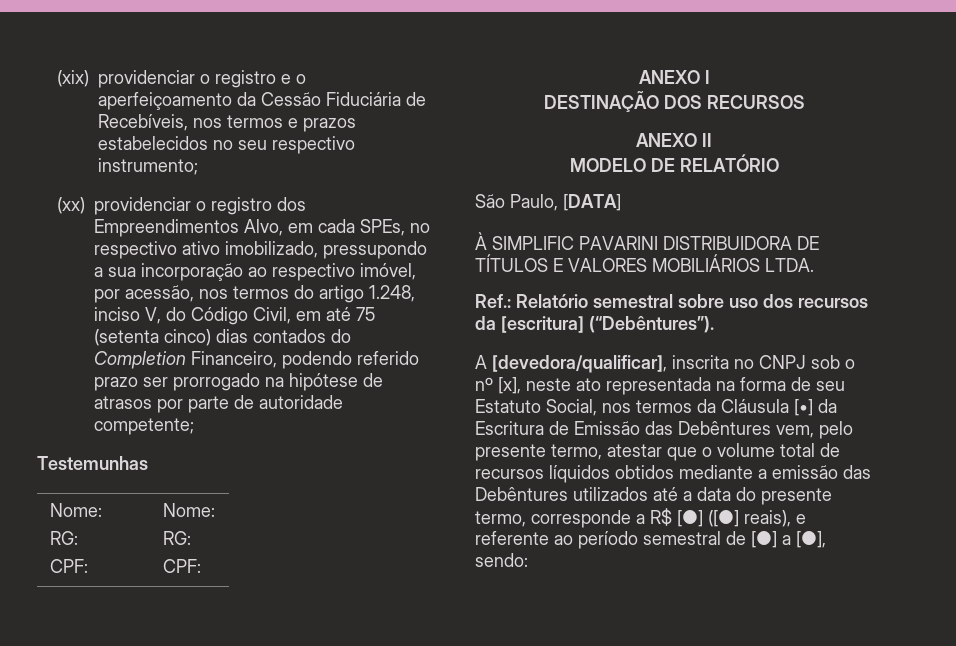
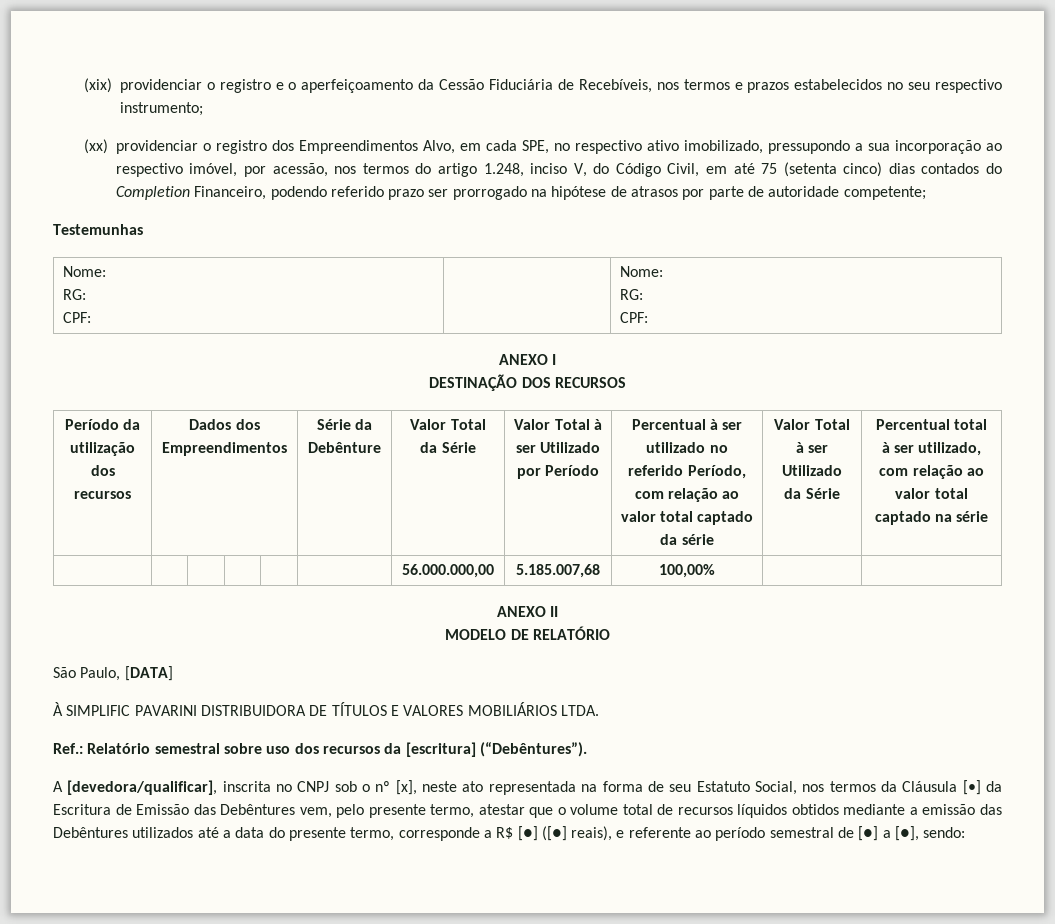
- (xx) providenciar o registro dos Empreendimentos Alvo, em cada SPEs, no respectivo ativo imobilizado, pressupondo a sua incorporação ao respectivo imóvel, por acessão, nos termos do artigo 1.248, inciso V, do Código Civil, em até 75 (setenta cinco) dias contados do Completion Financeiro, podendo referido prazo ser prorrogado na hipótese de atrasos por parte de autoridade competente;
+ (xx) providenciar o registro dos Empreendimentos Alvo, em cada SPE, no respectivo ativo imobilizado, pressupondo a sua incorporação ao respectivo imóvel, por acessão, nos termos do artigo 1.248, inciso V, do Código Civil, em até 75 (setenta cinco) dias contados do Completion Financeiro, podendo referido prazo ser prorrogado na hipótese de atrasos por parte de autoridade competente;
+ Período da utilização dos recursos | Dados dos Empreendimentos | Série da Debênture | Valor Total da Série | Valor Total à ser Utilizado por Período | Percentual à ser utilizado no referido Período, com relação ao valor total captado da série | Valor Total à ser Utilizado da Série | Percentual total à ser utilizado, com relação ao valor total captado na série
+ | | | | | | 56.000.000,00 | 5.185.007,68 | 100,00% | |

